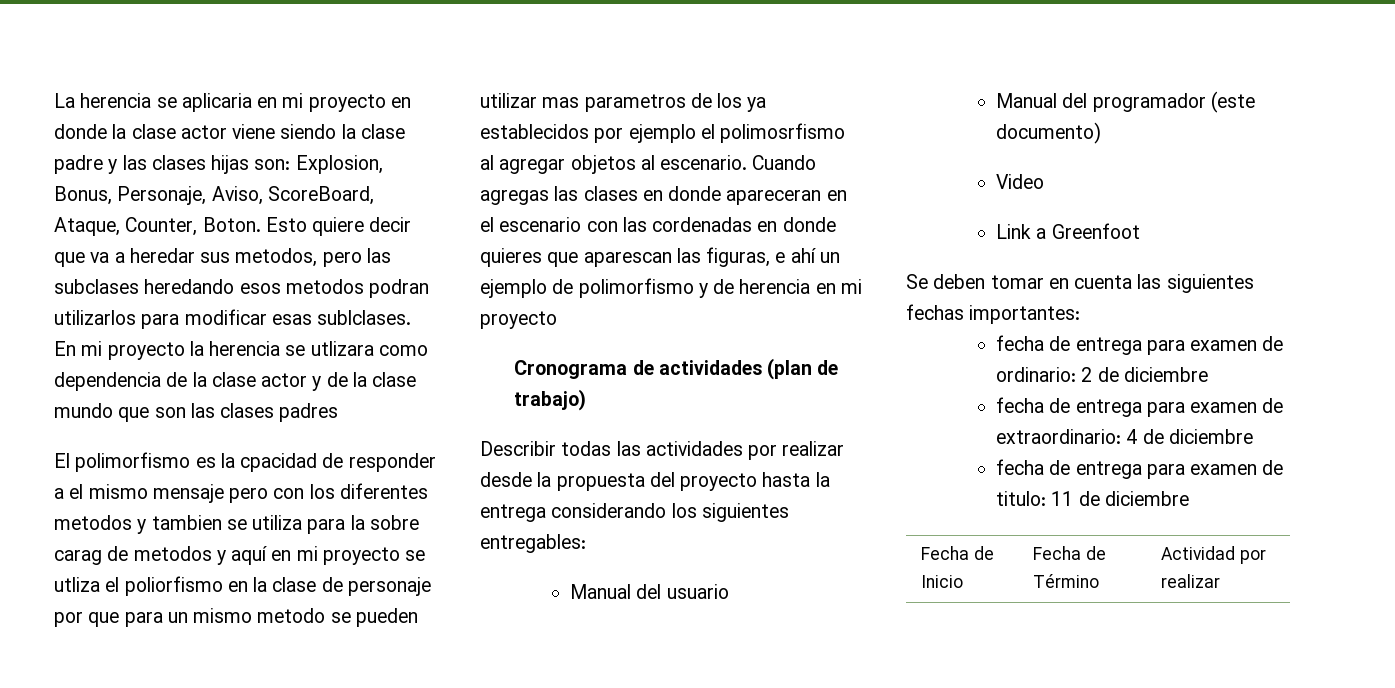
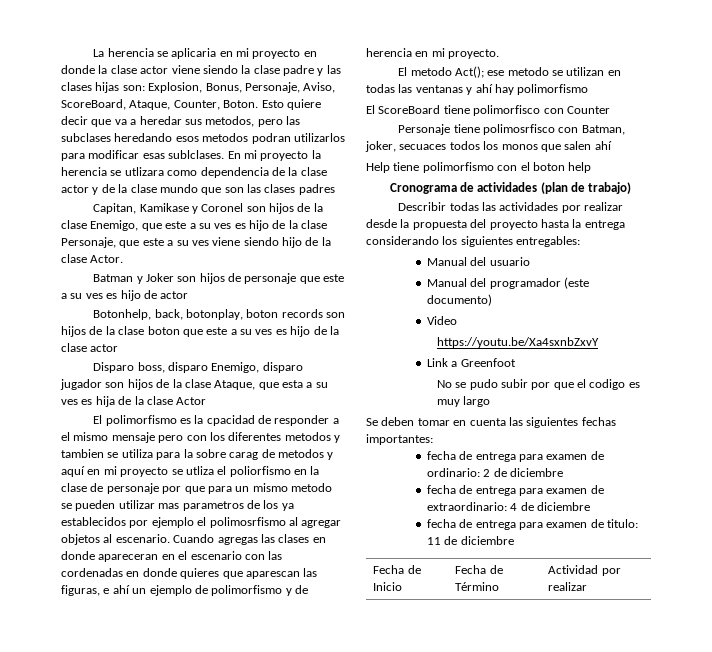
+ Capitan, Kamikase y Coronel son hijos de la clase Enemigo, que este a su ves es hijo de la clase Personaje, que este a su ves viene siendo hijo de la clase Actor.
+ Batman y Joker son hijos de personaje que este a su ves es hijo de actor
+ Botonhelp, back, botonplay, boton records son hijos de la clase boton que este a su ves es hijo de la clase actor
+ Disparo boss, disparo Enemigo, disparo jugador son hijos de la clase Ataque, que esta a su ves es hija de la clase Actor
- Cuando agregas las clases en donde apareceran en el escenario con las cordenadas en donde quieres que aparescan las figuras, e ahí un ejemplo de polimorfismo y de herencia en mi proyecto
+ Cuando agregas las clases en donde apareceran en el escenario con las cordenadas en donde quieres que aparescan las figuras, e ahí un ejemplo de polimorfismo y de herencia en mi proyecto.
+ El metodo Act(); ese metodo se utilizan en todas las ventanas y ahí hay polimorfismo
+ El ScoreBoard tiene polimorfisco con Counter
+ Personaje tiene polimosrfisco con Batman, joker, secuaces todos los monos que salen ahí
+ Help tiene polimorfismo con el boton help
+ https://youtu.be/Xa4sxnbZxvY
+ No se pudo subir por que el codigo es muy largo

